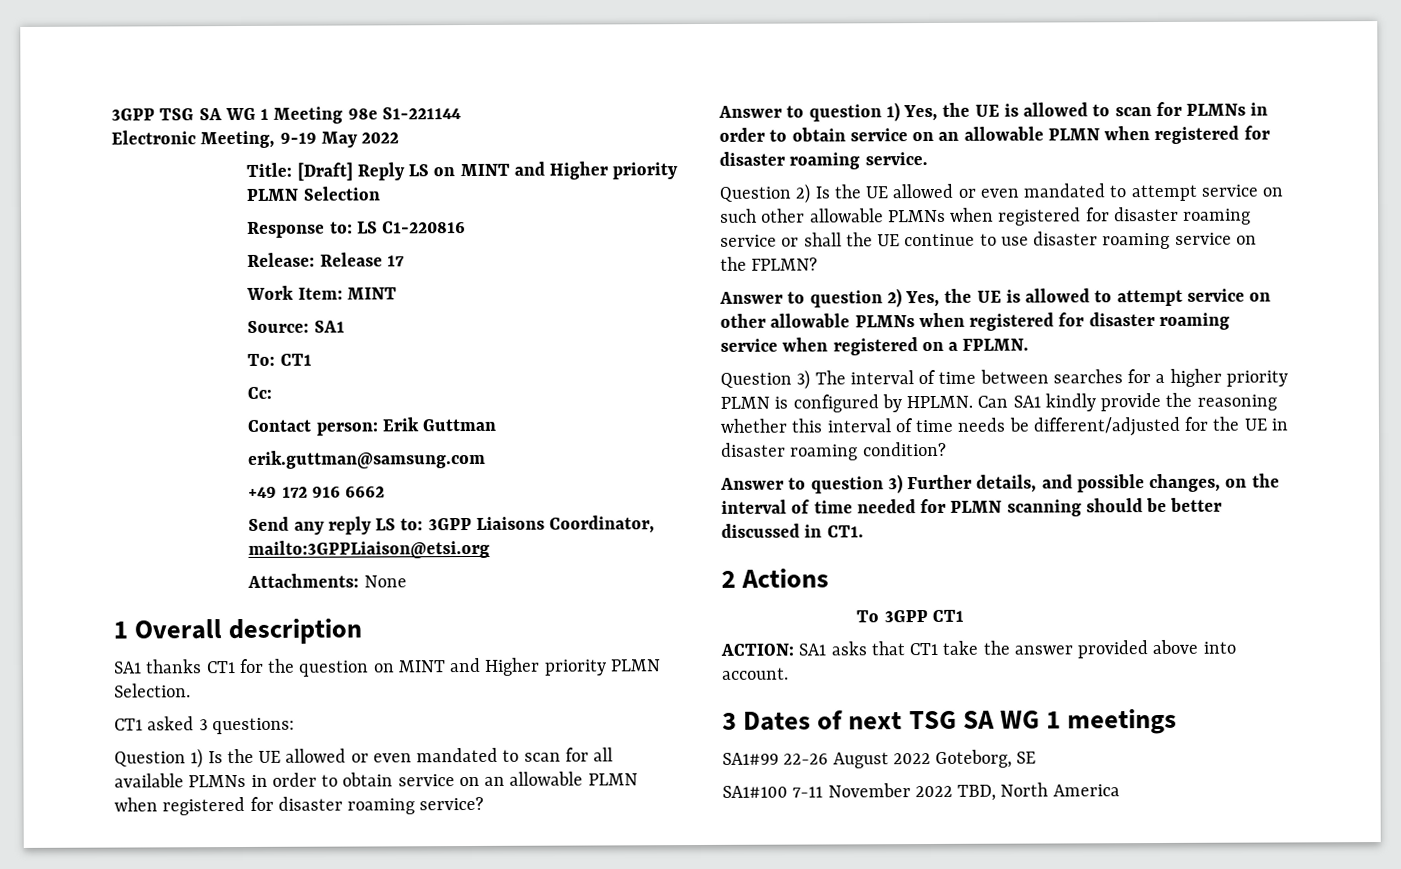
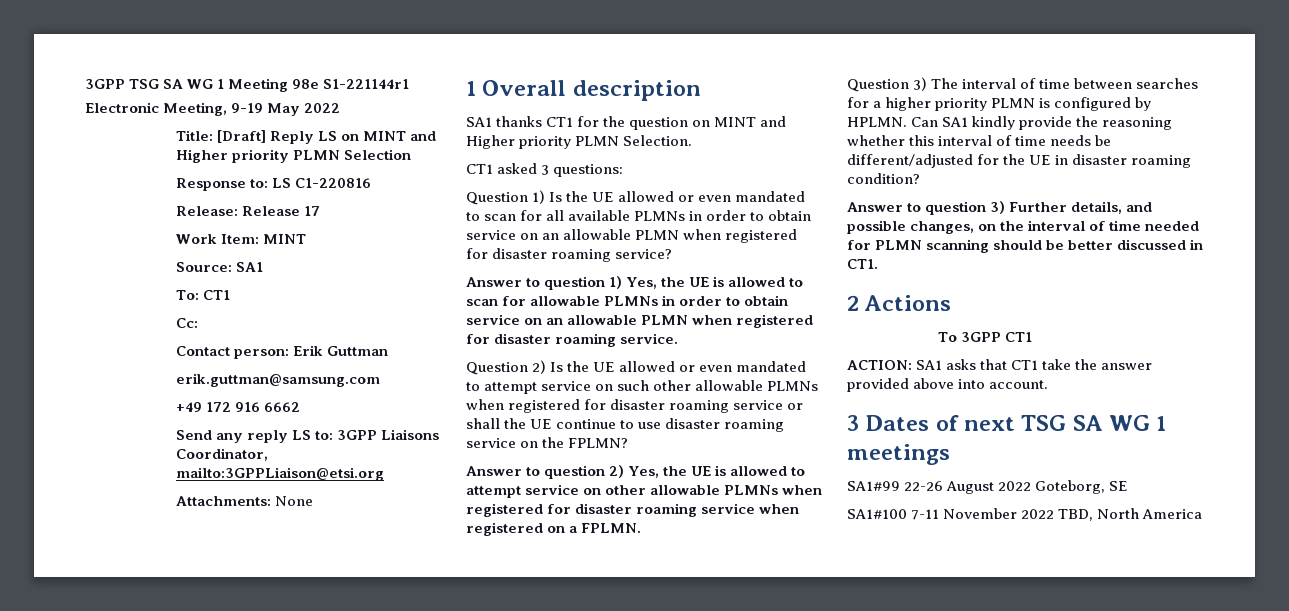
- 3GPP TSG SA WG 1 Meeting 98e S1-221144
+ 3GPP TSG SA WG 1 Meeting 98e S1-221144r1
- Answer to question 1) Yes, the UE is allowed to scan for PLMNs in order to obtain service on an allowable PLMN when registered for disaster roaming service.
+ Answer to question 1) Yes, the UE is allowed to scan for allowable PLMNs in order to obtain service on an allowable PLMN when registered for disaster roaming service.

